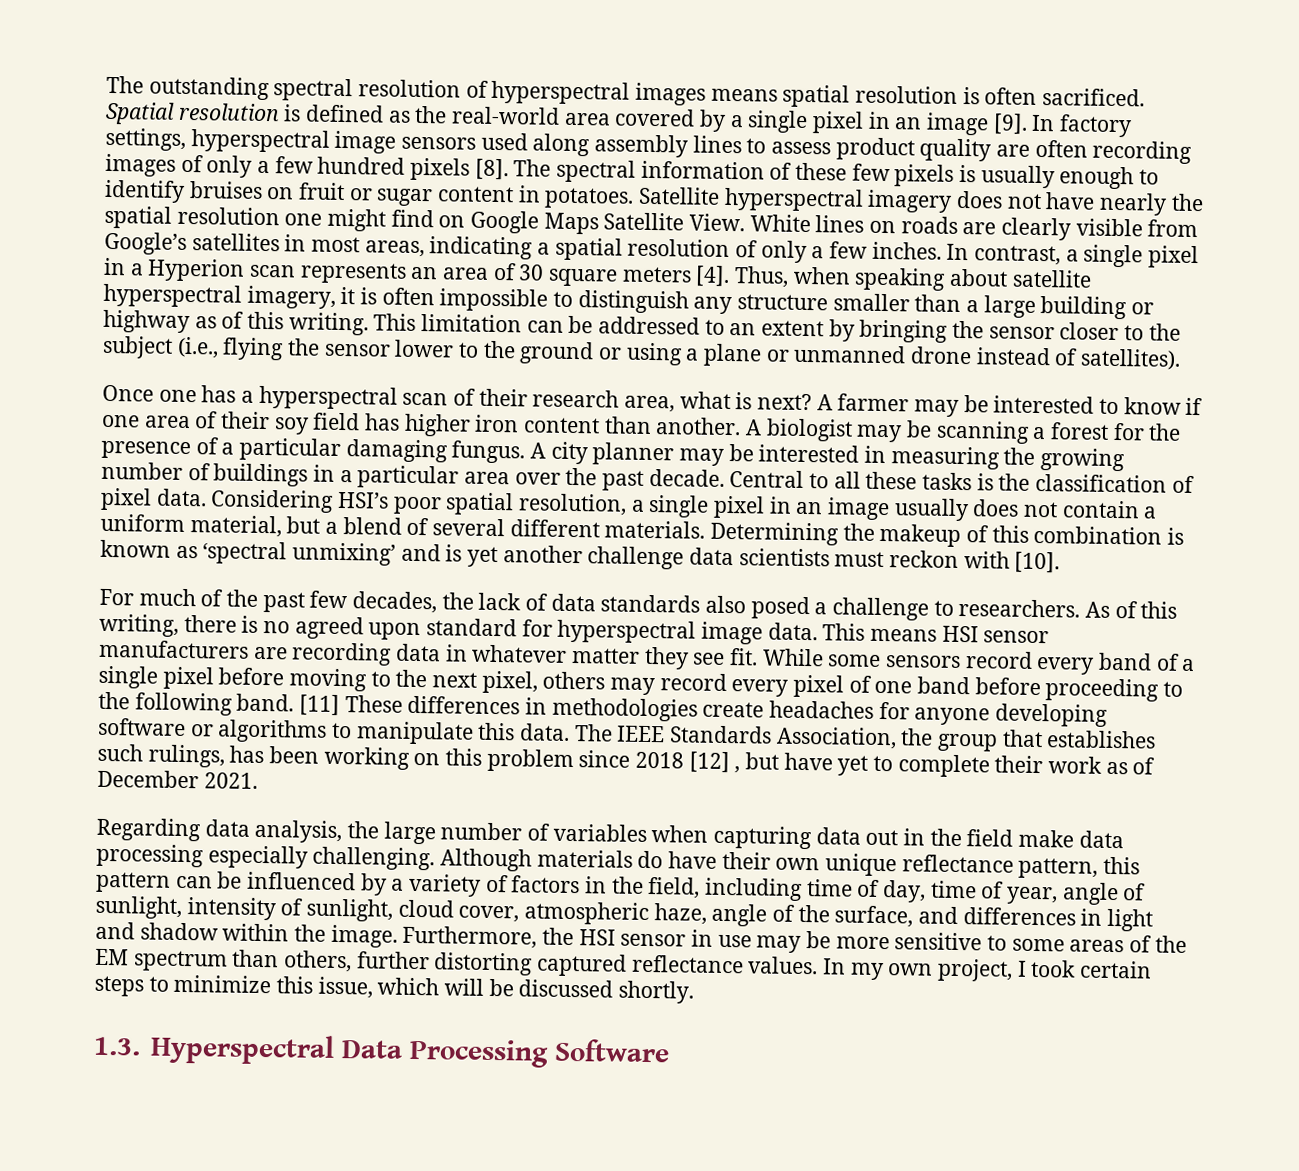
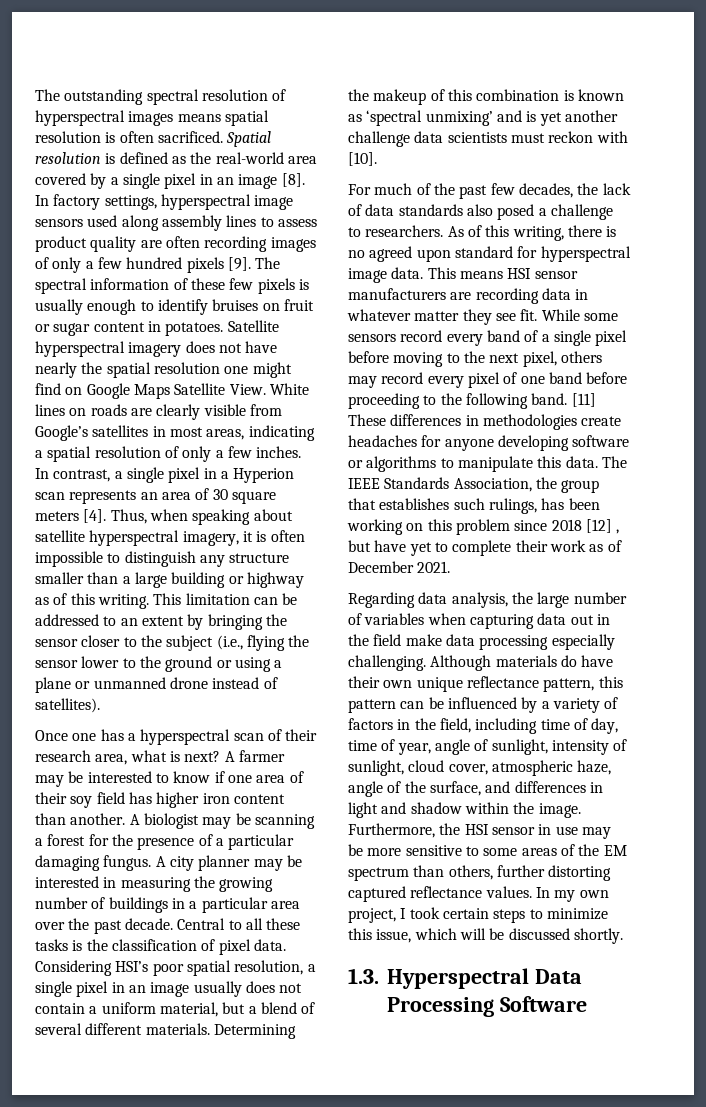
- Spatial resolution is defined as the real-world area covered by a single pixel in an image [9].
+ Spatial resolution is defined as the real-world area covered by a single pixel in an image [8].
- In factory settings, hyperspectral image sensors used along assembly lines to assess product quality are often recording images of only a few hundred pixels [8].
+ In factory settings, hyperspectral image sensors used along assembly lines to assess product quality are often recording images of only a few hundred pixels [9].

